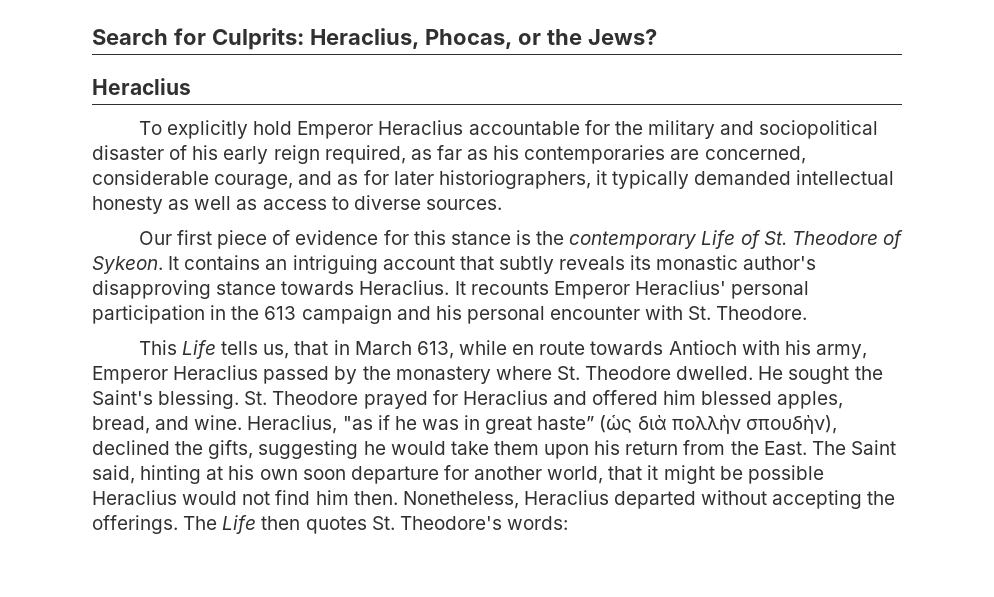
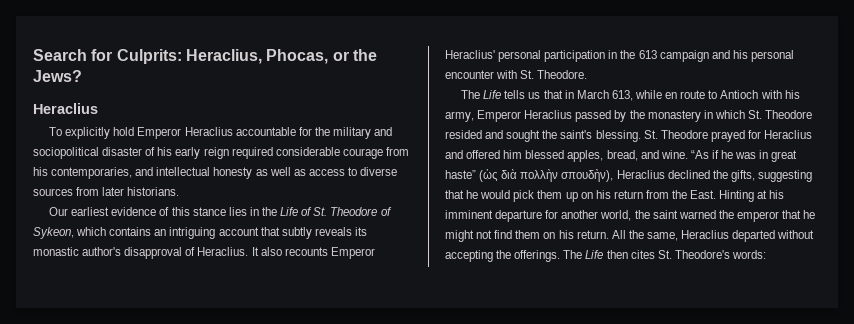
- To explicitly hold Emperor Heraclius accountable for the military and sociopolitical disaster of his early reign required, as far as his contemporaries are concerned, considerable courage, and as for later historiographers, it typically demanded intellectual honesty as well as access to diverse sources.
- Our first piece of evidence for this stance is the contemporary Life of St. Theodore of Sykeon. It contains an intriguing account that subtly reveals its monastic author's disapproving stance towards Heraclius.
+ To explicitly hold Emperor Heraclius accountable for the military and sociopolitical disaster of his early reign required considerable courage from his contemporaries, and intellectual honesty as well as access to diverse sources from later historians.
+ Our earliest evidence of this stance lies in the Life of St. Theodore of Sykeon, which contains an intriguing account that subtly reveals its monastic author's disapproval of Heraclius.
- It recounts Emperor Heraclius' personal participation in the 613 campaign and his personal encounter with St. Theodore.
+ It also recounts Emperor Heraclius' personal participation in the 613 campaign and his personal encounter with St. Theodore.
- This Life tells us, that in March 613, while en route towards Antioch with his army, Emperor Heraclius passed by the monastery where St. Theodore dwelled. He sought the Saint's blessing.
+ The Life tells us that in March 613, while en route to Antioch with his army, Emperor Heraclius passed by the monastery in which St. Theodore resided and sought the saint's blessing.
- Heraclius, "as if he was in great haste” (ὡς διὰ πολλὴν σπουδὴν), declined the gifts, suggesting he would take them upon his return from the East.
+ “As if he was in great haste” (ὡς διὰ πολλὴν σπουδὴν), Heraclius declined the gifts, suggesting that he would pick them up on his return from the East.
- The Saint said, hinting at his own soon departure for another world, that it might be possible Heraclius would not find him then. Nonetheless, Heraclius departed without accepting the offerings.
+ Hinting at his imminent departure for another world, the saint warned the emperor that he might not find them on his return. All the same, Heraclius departed without accepting the offerings.
- The Life then quotes St. Theodore's words:
+ The Life then cites St. Theodore's words:

